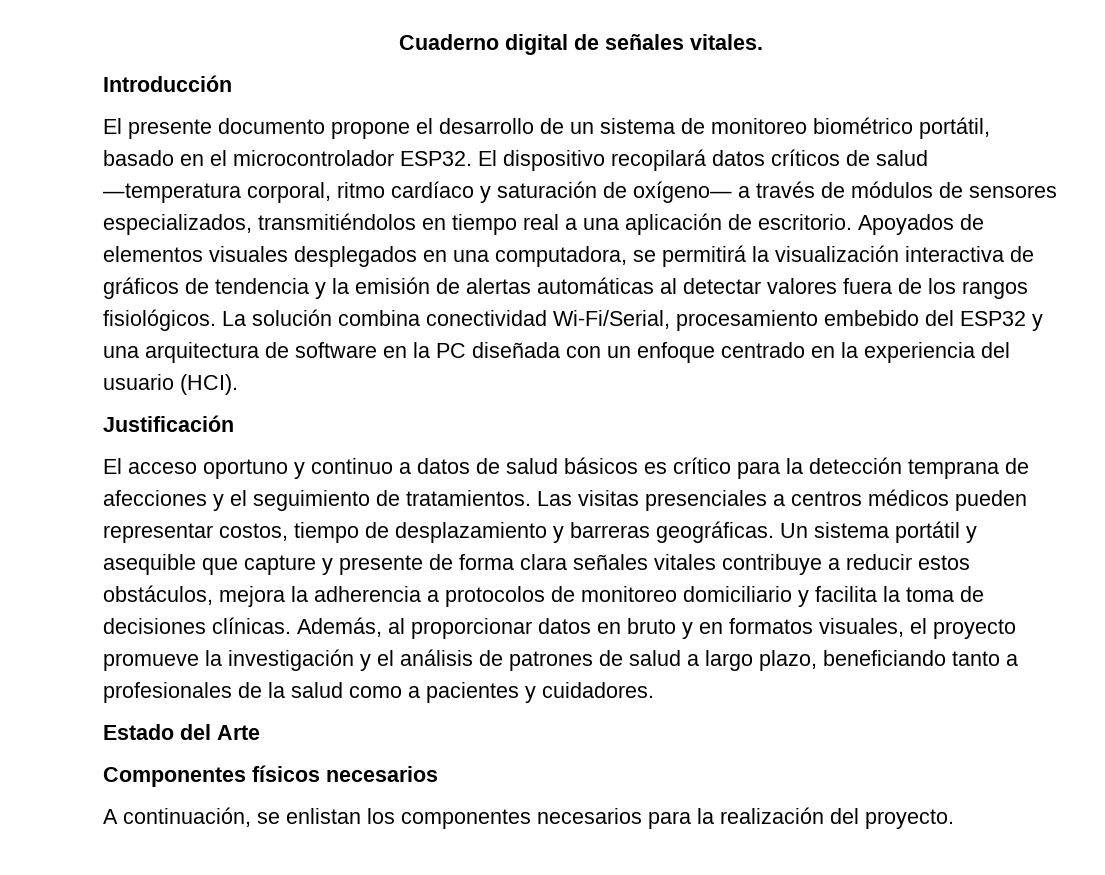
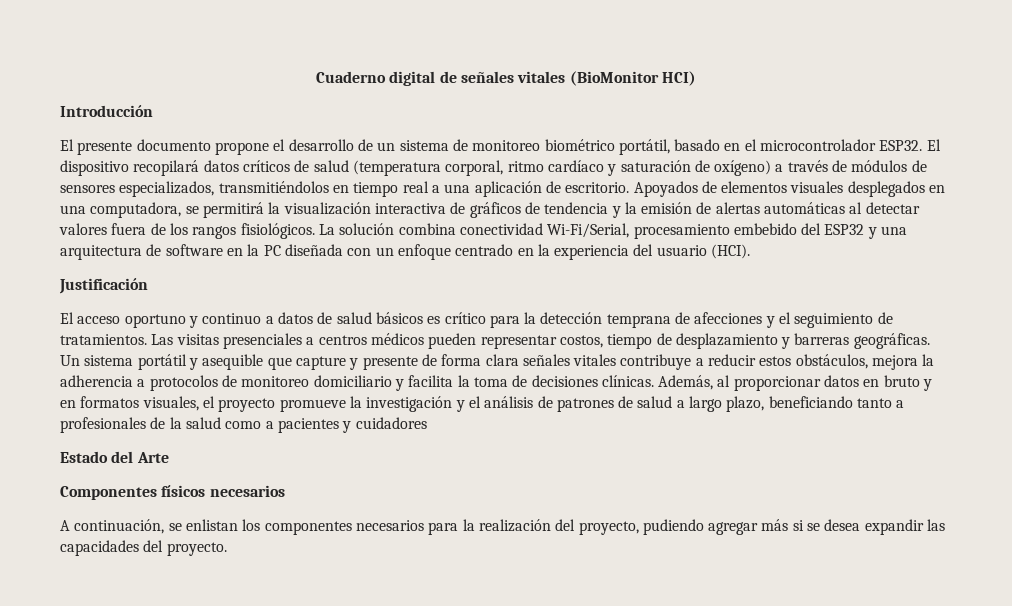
- Cuaderno digital de señales vitales.
+ Cuaderno digital de señales vitales (BioMonitor HCI)
- El dispositivo recopilará datos críticos de salud —temperatura corporal, ritmo cardíaco y saturación de oxígeno— a través de módulos de sensores especializados, transmitiéndolos en tiempo real a una aplicación de escritorio.
+ El dispositivo recopilará datos críticos de salud (temperatura corporal, ritmo cardíaco y saturación de oxígeno) a través de módulos de sensores especializados, transmitiéndolos en tiempo real a una aplicación de escritorio.
- Además, al proporcionar datos en bruto y en formatos visuales, el proyecto promueve la investigación y el análisis de patrones de salud a largo plazo, beneficiando tanto a profesionales de la salud como a pacientes y cuidadores.
+ Además, al proporcionar datos en bruto y en formatos visuales, el proyecto promueve la investigación y el análisis de patrones de salud a largo plazo, beneficiando tanto a profesionales de la salud como a pacientes y cuidadores
- A continuación, se enlistan los componentes necesarios para la realización del proyecto.
+ A continuación, se enlistan los componentes necesarios para la realización del proyecto, pudiendo agregar más si se desea expandir las capacidades del proyecto.

